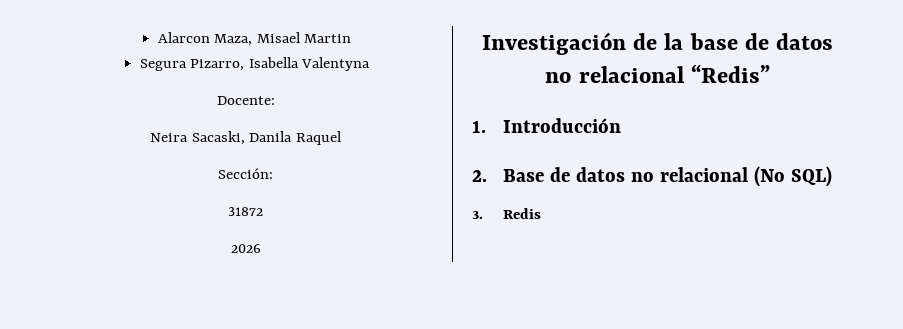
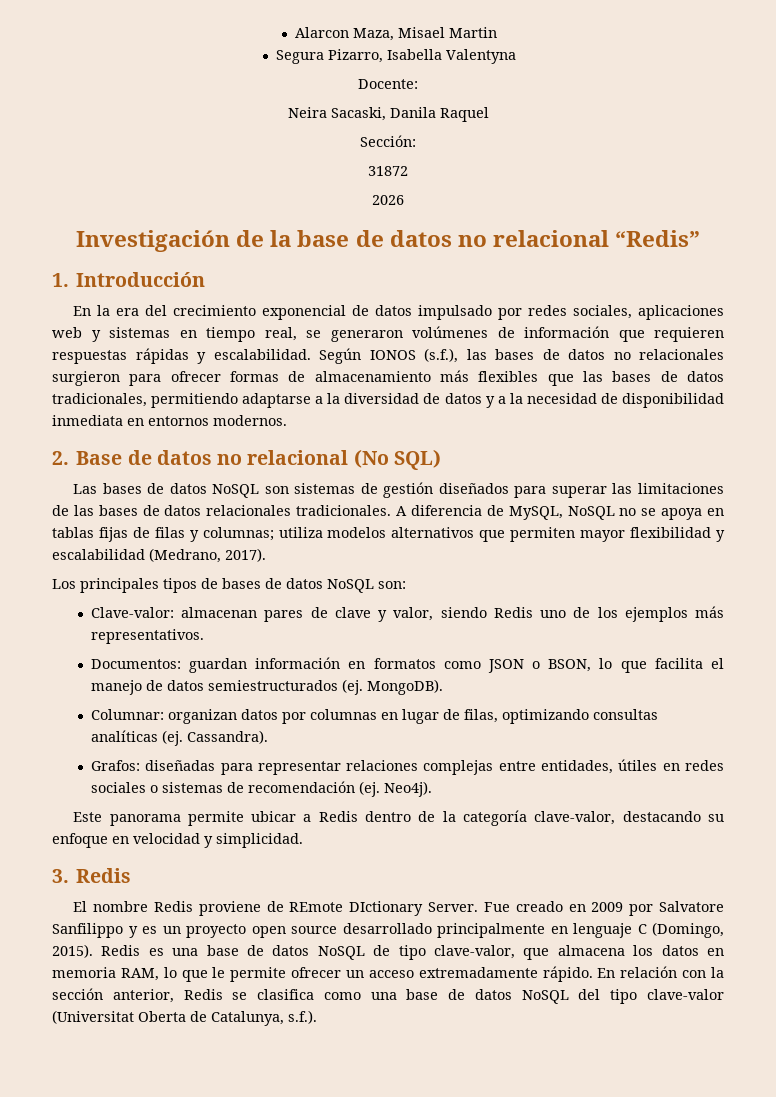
+ En la era del crecimiento exponencial de datos impulsado por redes sociales, aplicaciones web y sistemas en tiempo real, se generaron volúmenes de información que requieren respuestas rápidas y escalabilidad. Según IONOS (s.f.), las bases de datos no relacionales surgieron para ofrecer formas de almacenamiento más flexibles que las bases de datos tradicionales, permitiendo adaptarse a la diversidad de datos y a la necesidad de disponibilidad inmediata en entornos modernos.
+ Las bases de datos NoSQL son sistemas de gestión diseñados para superar las limitaciones de las bases de datos relacionales tradicionales. A diferencia de MySQL, NoSQL no se apoya en tablas fijas de filas y columnas; utiliza modelos alternativos que permiten mayor flexibilidad y escalabilidad (Medrano, 2017).
+ Los principales tipos de bases de datos NoSQL son:
+ Clave-valor: almacenan pares de clave y valor, siendo Redis uno de los ejemplos más representativos.
+ Documentos: guardan información en formatos como JSON o BSON, lo que facilita el manejo de datos semiestructurados (ej. MongoDB).
+ Columnar: organizan datos por columnas en lugar de filas, optimizando consultas analíticas (ej. Cassandra).
+ Grafos: diseñadas para representar relaciones complejas entre entidades, útiles en redes sociales o sistemas de recomendación (ej. Neo4j).
+ Este panorama permite ubicar a Redis dentro de la categoría clave-valor, destacando su enfoque en velocidad y simplicidad.
  3. Redis
+ El nombre Redis proviene de REmote DIctionary Server. Fue creado en 2009 por Salvatore Sanfilippo y es un proyecto open source desarrollado principalmente en lenguaje C (Domingo, 2015). Redis es una base de datos NoSQL de tipo clave-valor, que almacena los datos en memoria RAM, lo que le permite ofrecer un acceso extremadamente rápido. En relación con la sección anterior, Redis se clasifica como una base de datos NoSQL del tipo clave-valor (Universitat Oberta de Catalunya, s.f.).

